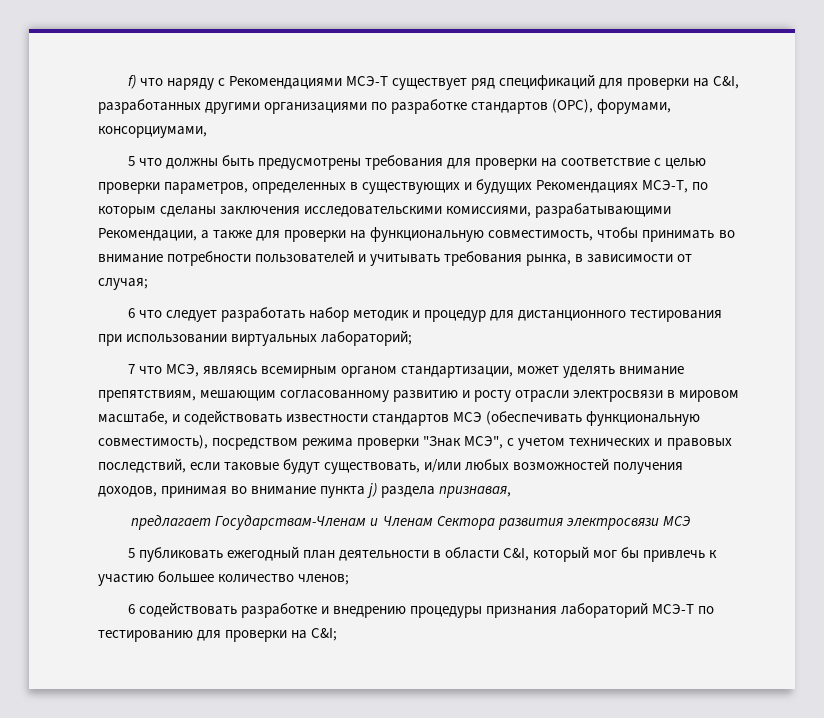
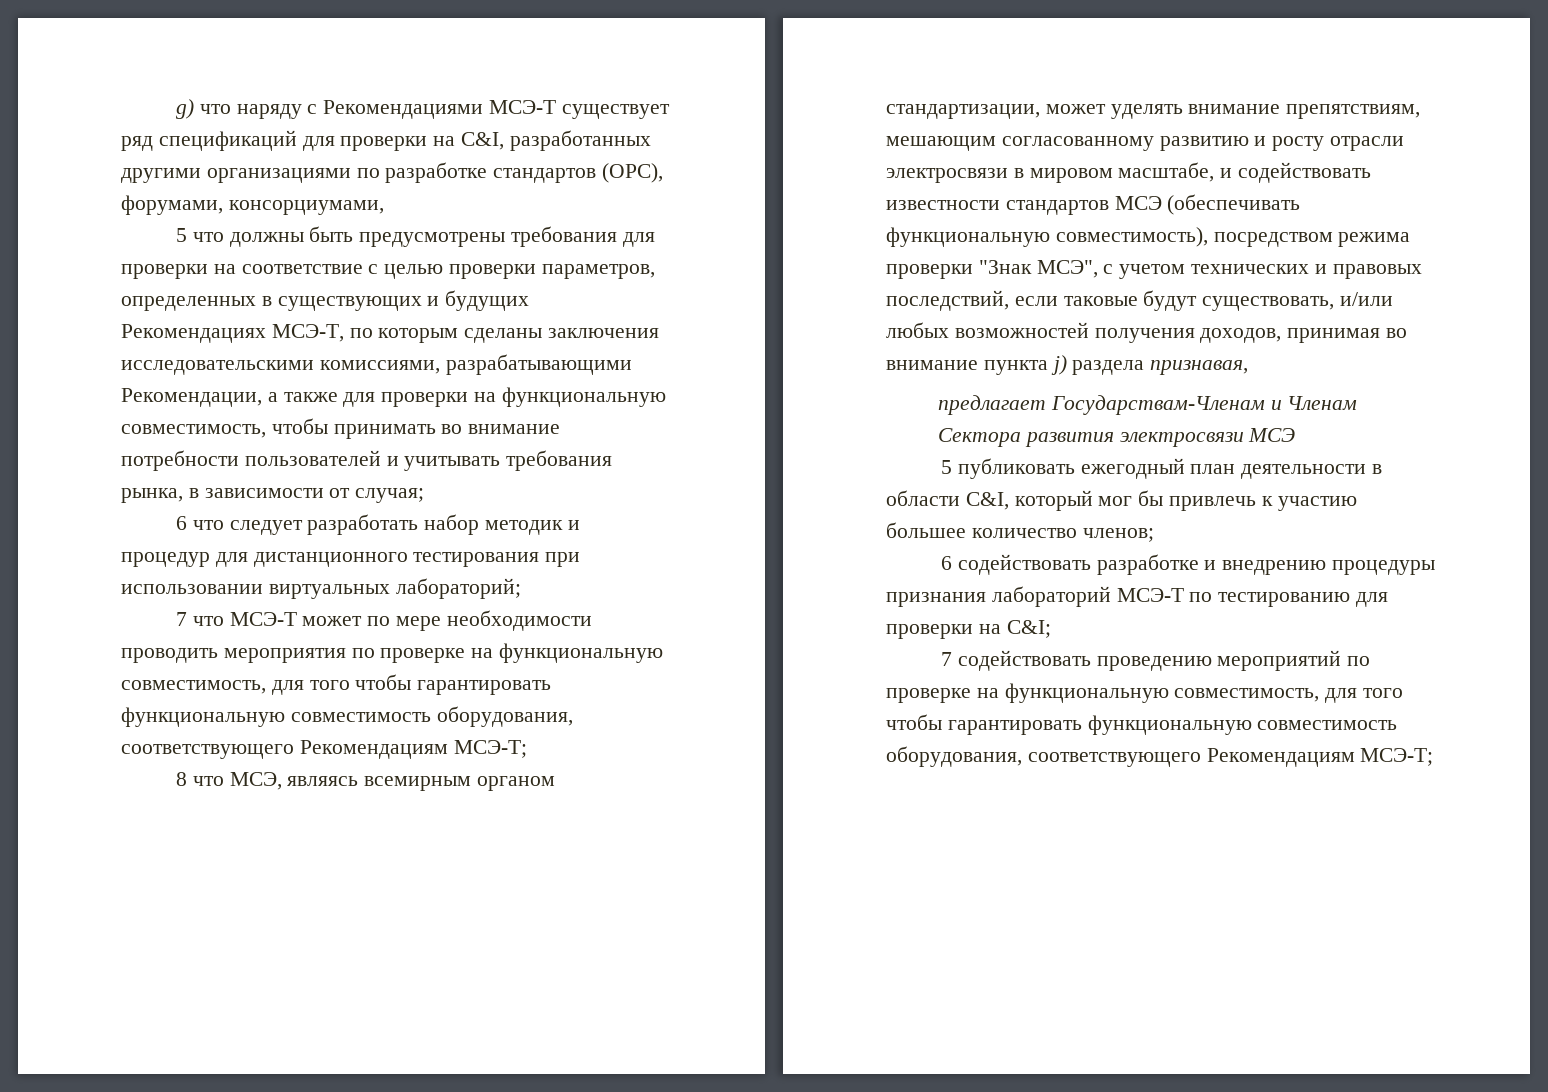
- f) что наряду с Рекомендациями МСЭ-Т существует ряд спецификаций для проверки на C&I, разработанных другими организациями по разработке стандартов (ОРС), форумами, консорциумами,
+ g) что наряду с Рекомендациями МСЭ-Т существует ряд спецификаций для проверки на C&I, разработанных другими организациями по разработке стандартов (ОРС), форумами, консорциумами,
- 7 что МСЭ, являясь всемирным органом стандартизации, может уделять внимание препятствиям, мешающим согласованному развитию и росту отрасли электросвязи в мировом масштабе, и содействовать известности стандартов МСЭ (обеспечивать функциональную совместимость), посредством режима проверки "Знак МСЭ", с учетом технических и правовых последствий, если таковые будут существовать, и/или любых возможностей получения доходов, принимая во внимание пункта j) раздела признавая,
+ 7 что МСЭ-Т может по мере необходимости проводить мероприятия по проверке на функциональную совместимость, для того чтобы гарантировать функциональную совместимость оборудования, соответствующего Рекомендациям МСЭ-Т;
+ 8 что МСЭ, являясь всемирным органом стандартизации, может уделять внимание препятствиям, мешающим согласованному развитию и росту отрасли электросвязи в мировом масштабе, и содействовать известности стандартов МСЭ (обеспечивать функциональную совместимость), посредством режима проверки "Знак МСЭ", с учетом технических и правовых последствий, если таковые будут существовать, и/или любых возможностей получения доходов, принимая во внимание пункта j) раздела признавая,
+ 7 содействовать проведению мероприятий по проверке на функциональную совместимость, для того чтобы гарантировать функциональную совместимость оборудования, соответствующего Рекомендациям МСЭ-Т;

